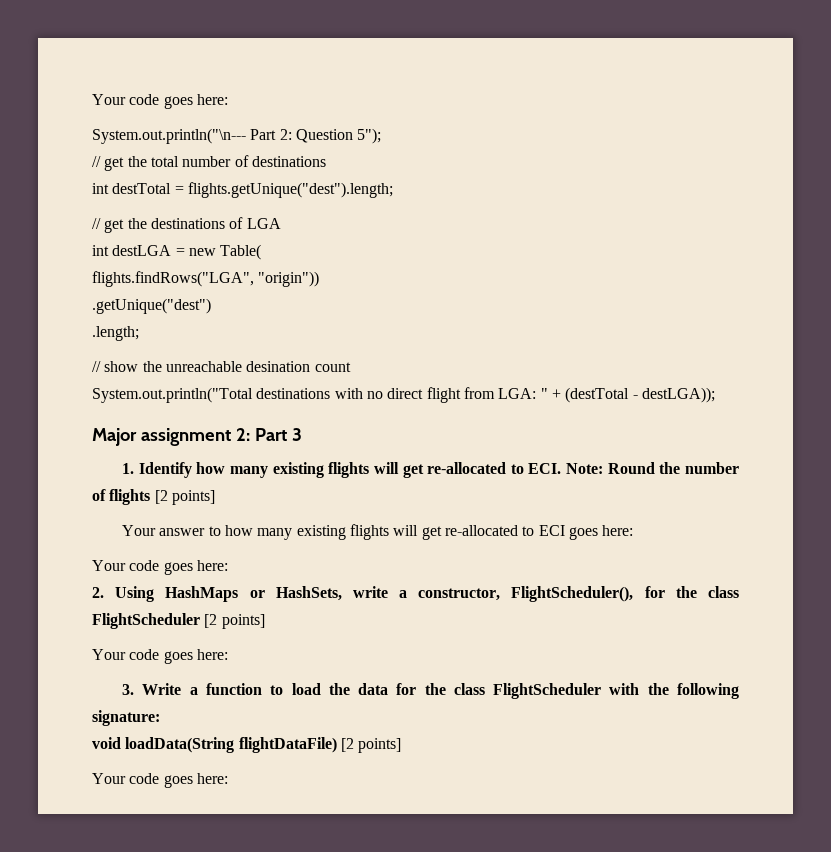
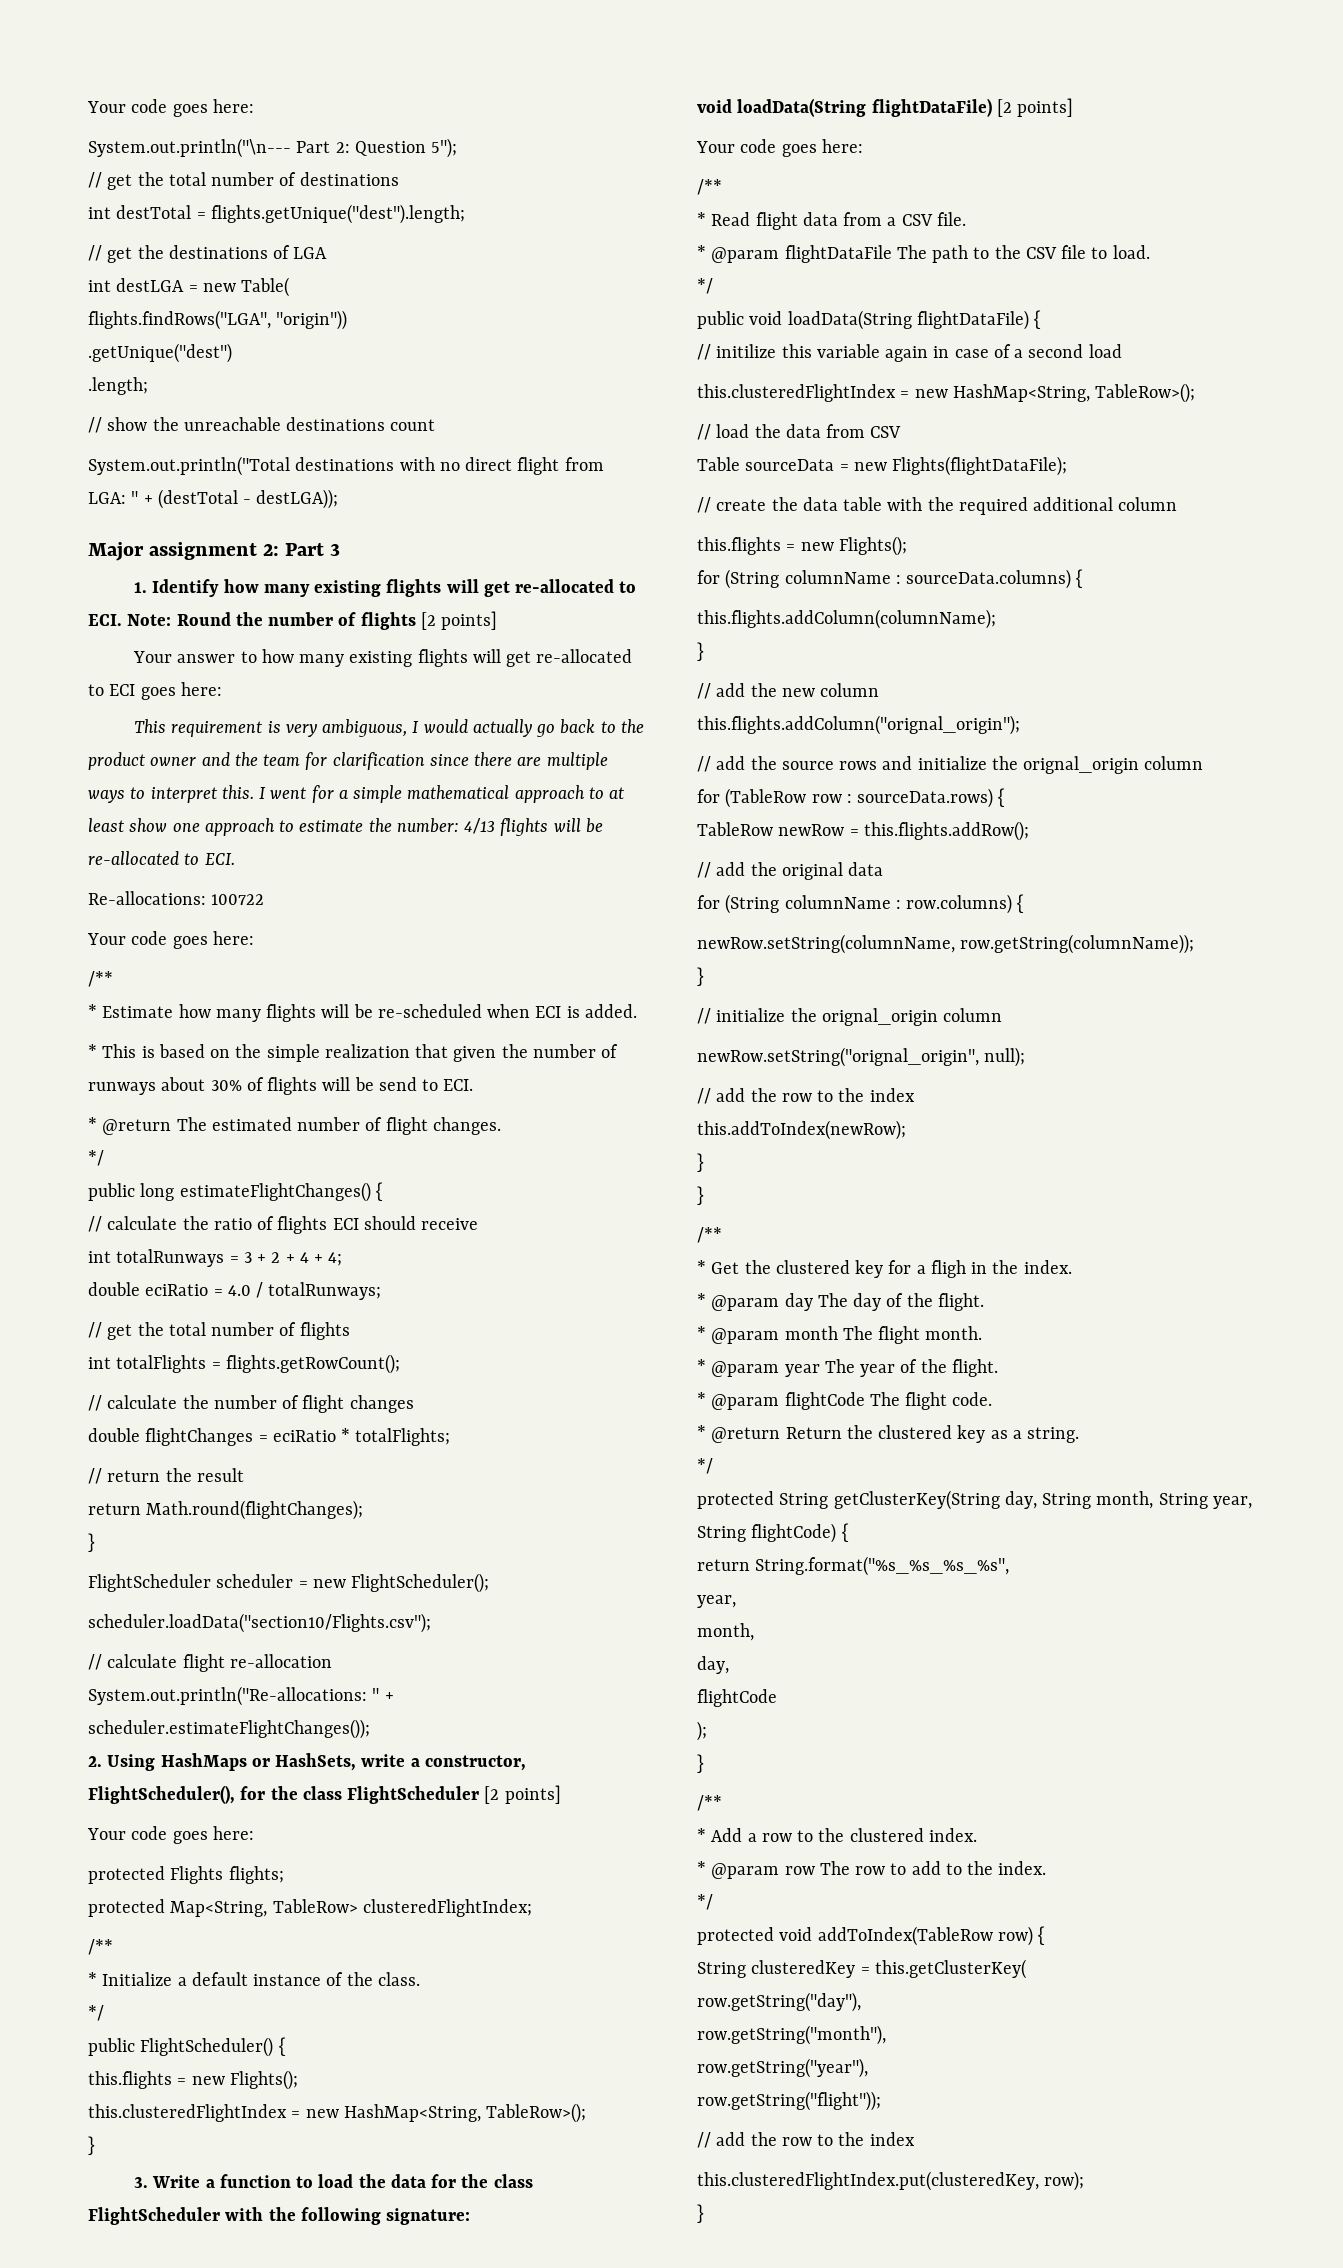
- // show the unreachable desination count
+ // show the unreachable destinations count
  Your answer to how many existing flights will get re-allocated to ECI goes here:
+ This requirement is very ambiguous, I would actually go back to the product owner and the team for clarification since there are multiple ways to interpret this. I went for a simple mathematical approach to at least show one approach to estimate the number: 4/13 flights will be re-allocated to ECI.
+ Re-allocations: 100722
  Your code goes here:
+ /**
+ * Estimate how many flights will be re-scheduled when ECI is added.
+ * This is based on the simple realization that given the number of runways about 30% of flights will be send to ECI.
+ * @return The estimated number of flight changes.
+ */
+ public long estimateFlightChanges() {
+ // calculate the ratio of flights ECI should receive
+ int totalRunways = 3 + 2 + 4 + 4;
+ double eciRatio = 4.0 / totalRunways;
+ // get the total number of flights
+ int totalFlights = flights.getRowCount();
+ // calculate the number of flight changes
+ double flightChanges = eciRatio * totalFlights;
+ // return the result
+ return Math.round(flightChanges);
+ }
+ FlightScheduler scheduler = new FlightScheduler();
+ scheduler.loadData("section10/Flights.csv");
+ // calculate flight re-allocation
+ System.out.println("Re-allocations: " + scheduler.estimateFlightChanges());
+ protected Flights flights;
+ protected Map<String, TableRow> clusteredFlightIndex;
+ /**
+ * Initialize a default instance of the class.
+ */
+ public FlightScheduler() {
+ this.flights = new Flights();
+ this.clusteredFlightIndex = new HashMap<String, TableRow>();
+ }
  void loadData(String flightDataFile) [2 points]
  Your code goes here:
+ /**
+ * Read flight data from a CSV file.
+ * @param flightDataFile The path to the CSV file to load.
+ */
+ public void loadData(String flightDataFile) {
+ // initilize this variable again in case of a second load
+ this.clusteredFlightIndex = new HashMap<String, TableRow>();
+ // load the data from CSV
+ Table sourceData = new Flights(flightDataFile);
+ // create the data table with the required additional column
+ this.flights = new Flights();
+ for (String columnName : sourceData.columns) {
+ this.flights.addColumn(columnName);
+ }
+ // add the new column
+ this.flights.addColumn("orignal_origin");
+ // add the source rows and initialize the orignal_origin column
+ for (TableRow row : sourceData.rows) {
+ TableRow newRow = this.flights.addRow();
+ // add the original data
+ for (String columnName : row.columns) {
+ newRow.setString(columnName, row.getString(columnName));
+ }
+ // initialize the orignal_origin column
+ newRow.setString("orignal_origin", null);
+ // add the row to the index
+ this.addToIndex(newRow);
+ }
+ }
+ /**
+ * Get the clustered key for a fligh in the index.
+ * @param day The day of the flight.
+ * @param month The flight month.
+ * @param year The year of the flight.
+ * @param flightCode The flight code.
+ * @return Return the clustered key as a string.
+ */
+ protected String getClusterKey(String day, String month, String year, String flightCode) {
+ return String.format("%s_%s_%s_%s",
+ year,
+ month,
+ day,
+ flightCode
+ );
+ }
+ /**
+ * Add a row to the clustered index.
+ * @param row The row to add to the index.
+ */
+ protected void addToIndex(TableRow row) {
+ String clusteredKey = this.getClusterKey(
+ row.getString("day"),
+ row.getString("month"),
+ row.getString("year"),
+ row.getString("flight"));
+ // add the row to the index
+ this.clusteredFlightIndex.put(clusteredKey, row);
+ }

